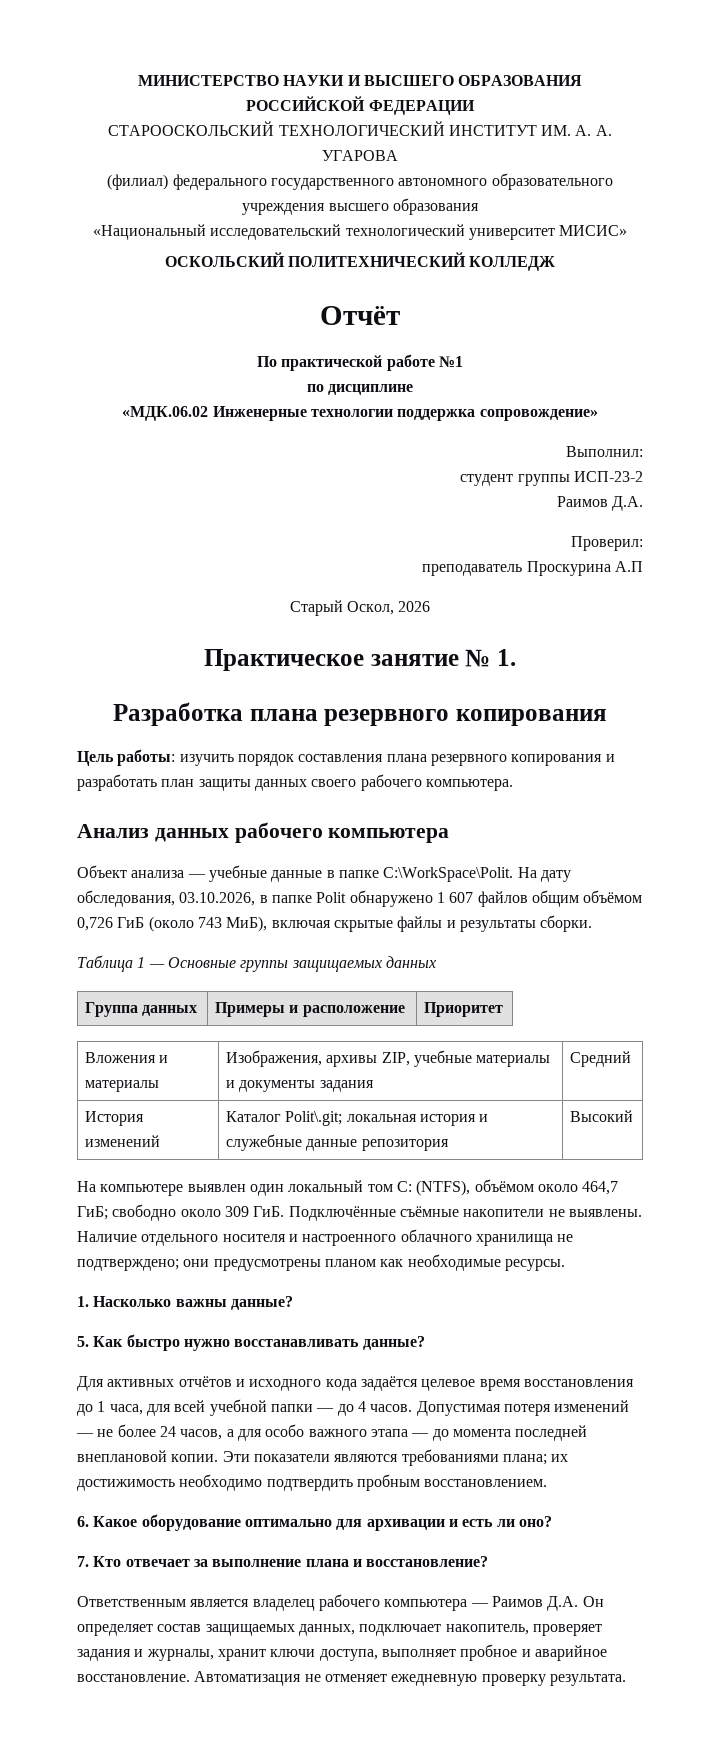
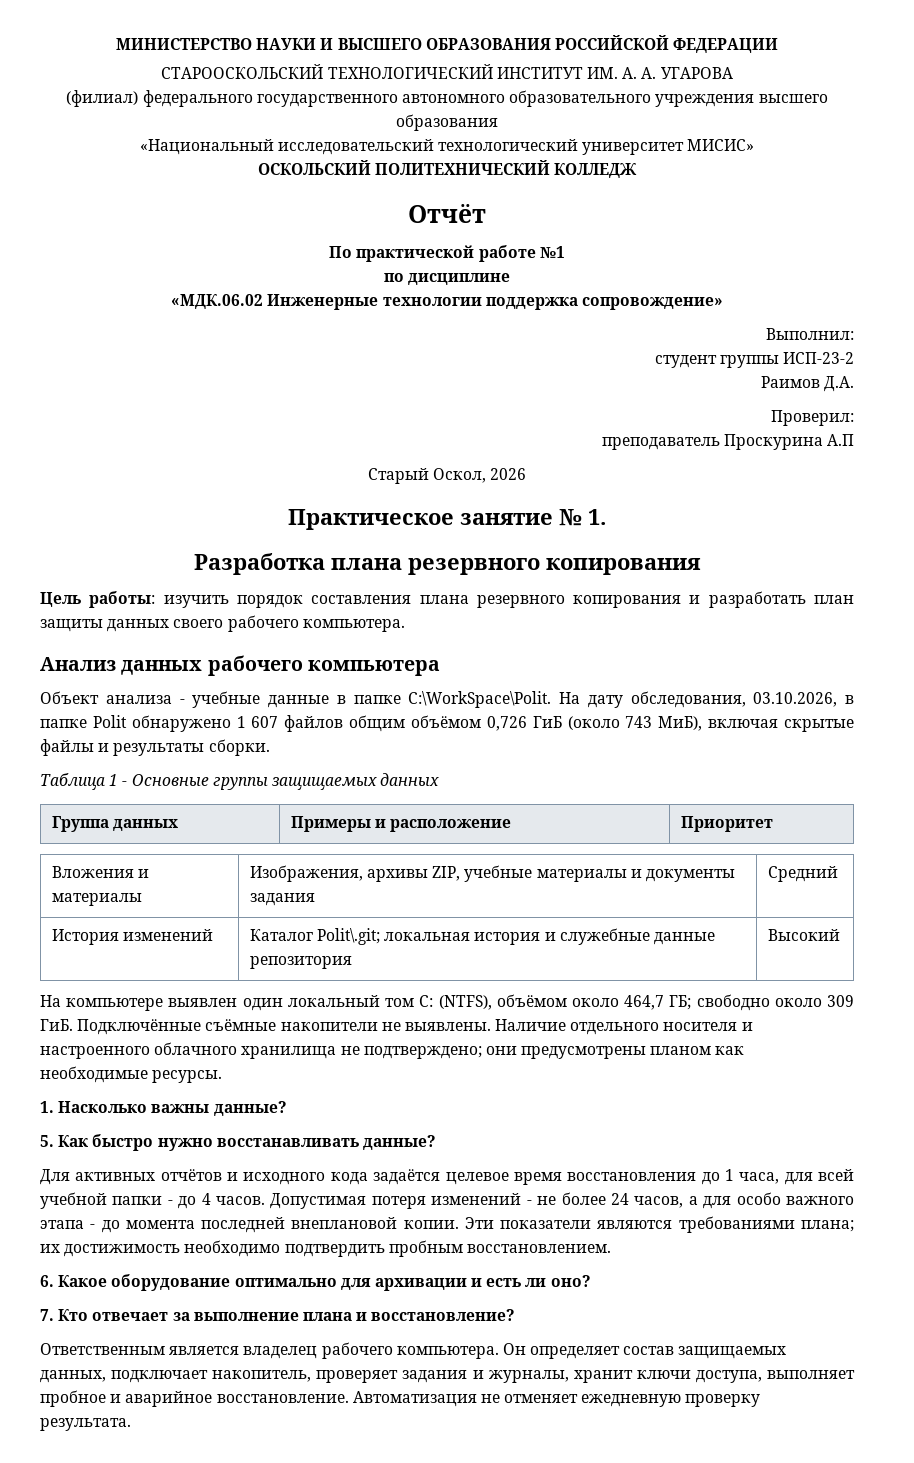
- Объект анализа — учебные данные в папке C:\WorkSpace\Polit.
+ Объект анализа - учебные данные в папке C:\WorkSpace\Polit.
- Таблица 1 — Основные группы защищаемых данных
+ Таблица 1 - Основные группы защищаемых данных
- На компьютере выявлен один локальный том C: (NTFS), объёмом около 464,7 ГиБ; свободно около 309 ГиБ. Подключённые съёмные накопители не выявлены.
+ На компьютере выявлен один локальный том C: (NTFS), объёмом около 464,7 ГБ; свободно около 309 ГиБ. Подключённые съёмные накопители не выявлены.
- Для активных отчётов и исходного кода задаётся целевое время восстановления до 1 часа, для всей учебной папки — до 4 часов.
+ Для активных отчётов и исходного кода задаётся целевое время восстановления до 1 часа, для всей учебной папки - до 4 часов.
- Допустимая потеря изменений — не более 24 часов, а для особо важного этапа — до момента последней внеплановой копии.
+ Допустимая потеря изменений - не более 24 часов, а для особо важного этапа - до момента последней внеплановой копии.
- Ответственным является владелец рабочего компьютера — Раимов Д.А. Он определяет состав защищаемых данных, подключает накопитель, проверяет задания и журналы, хранит ключи доступа, выполняет пробное и аварийное восстановление.
+ Ответственным является владелец рабочего компьютера. Он определяет состав защищаемых данных, подключает накопитель, проверяет задания и журналы, хранит ключи доступа, выполняет пробное и аварийное восстановление.

